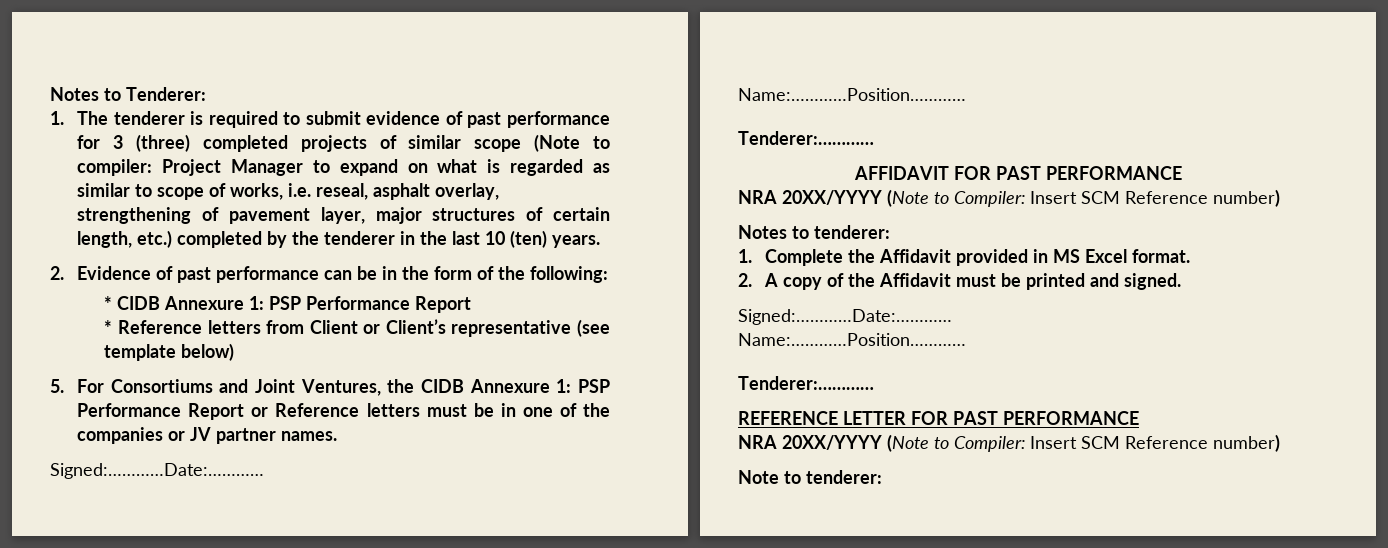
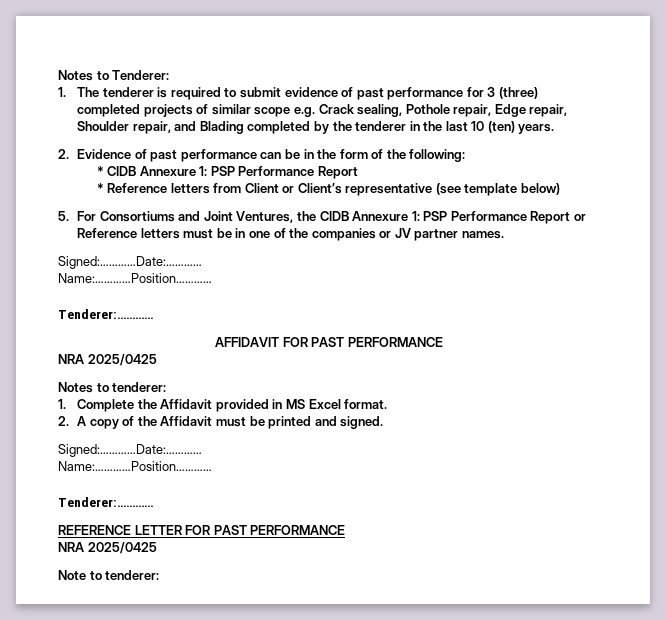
- 1. The tenderer is required to submit evidence of past performance for 3 (three) completed projects of similar scope (Note to compiler: Project Manager to expand on what is regarded as similar to scope of works, i.e. reseal, asphalt overlay, strengthening of pavement layer, major structures of certain length, etc.) completed by the tenderer in the last 10 (ten) years.
+ 1. The tenderer is required to submit evidence of past performance for 3 (three) completed projects of similar scope e.g. Crack sealing, Pothole repair, Edge repair, Shoulder repair, and Blading completed by the tenderer in the last 10 (ten) years.
  AFFIDAVIT FOR PAST PERFORMANCE
- NRA 20XX/YYYY (Note to Compiler: Insert SCM Reference number)
+ NRA 2025/0425
  REFERENCE LETTER FOR PAST PERFORMANCE
- NRA 20XX/YYYY (Note to Compiler: Insert SCM Reference number)
+ NRA 2025/0425

